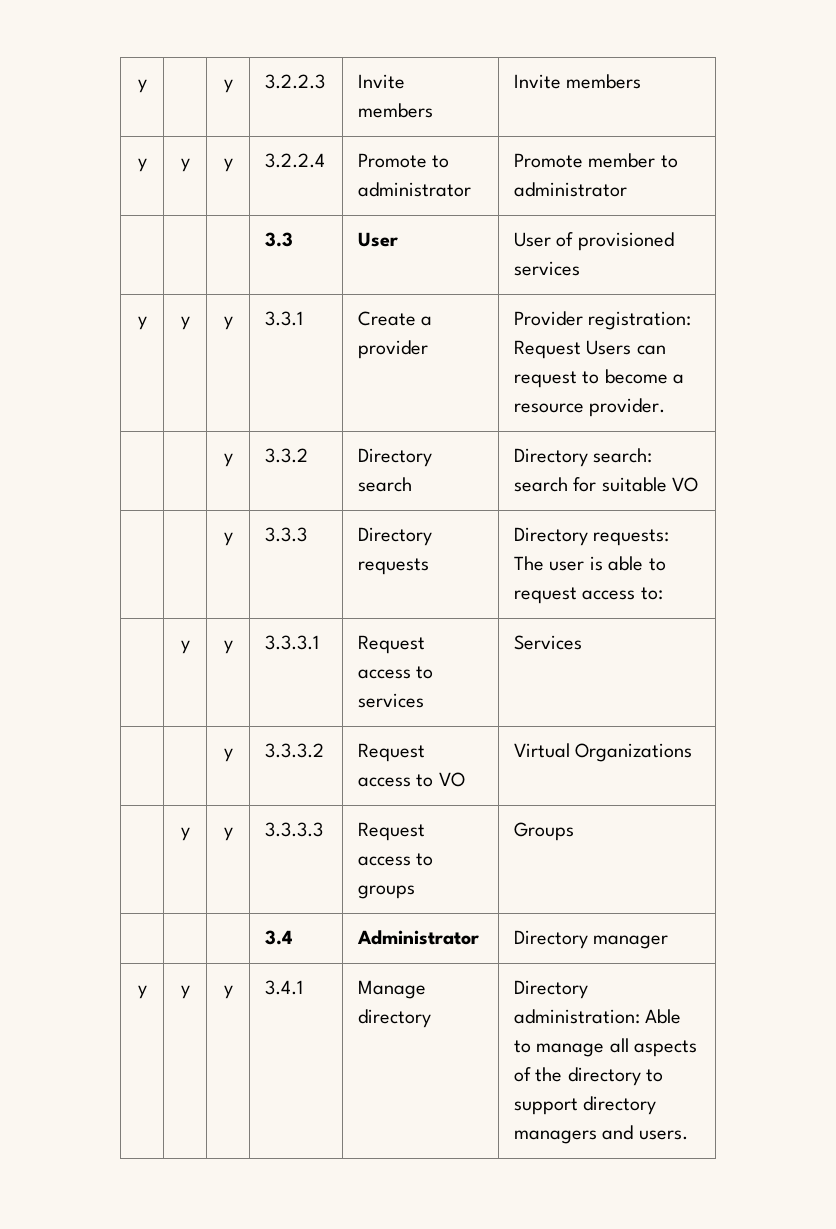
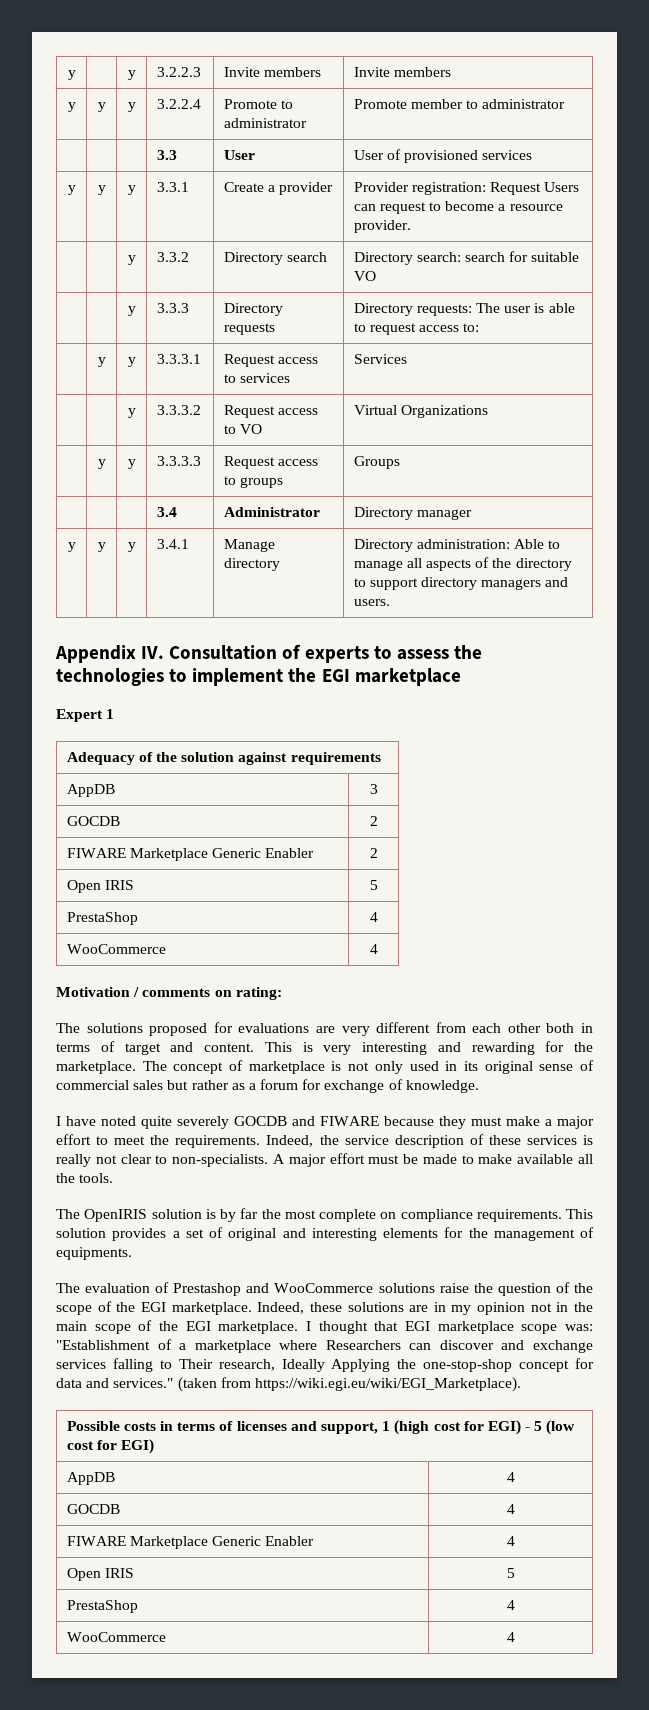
+ Appendix IV. Consultation of experts to assess the technologies to implement the EGI marketplace
+ Expert 1
+ Adequacy of the solution against requirements
+ AppDB | 3
+ GOCDB | 2
+ FIWARE Marketplace Generic Enabler | 2
+ Open IRIS | 5
+ PrestaShop | 4
+ WooCommerce | 4
+ Motivation / comments on rating:
+ The solutions proposed for evaluations are very different from each other both in terms of target and content. This is very interesting and rewarding for the marketplace. The concept of marketplace is not only used in its original sense of commercial sales but rather as a forum for exchange of knowledge.
+ I have noted quite severely GOCDB and FIWARE because they must make a major effort to meet the requirements. Indeed, the service description of these services is really not clear to non-specialists. A major effort must be made to make available all the tools.
+ The OpenIRIS solution is by far the most complete on compliance requirements. This solution provides a set of original and interesting elements for the management of equipments.
+ The evaluation of Prestashop and WooCommerce solutions raise the question of the scope of the EGI marketplace. Indeed, these solutions are in my opinion not in the main scope of the EGI marketplace. I thought that EGI marketplace scope was: "Establishment of a marketplace where Researchers can discover and exchange services falling to Their research, Ideally Applying the one-stop-shop concept for data and services." (taken from https://wiki.egi.eu/wiki/EGI_Marketplace).
+ Possible costs in terms of licenses and support, 1 (high cost for EGI) - 5 (low cost for EGI)
+ AppDB | 4
+ GOCDB | 4
+ FIWARE Marketplace Generic Enabler | 4
+ Open IRIS | 5
+ PrestaShop | 4
+ WooCommerce | 4

